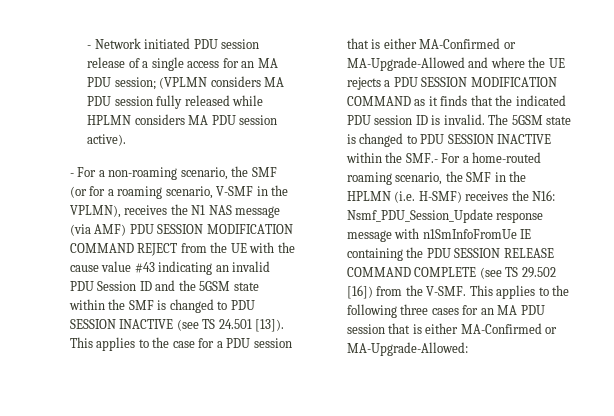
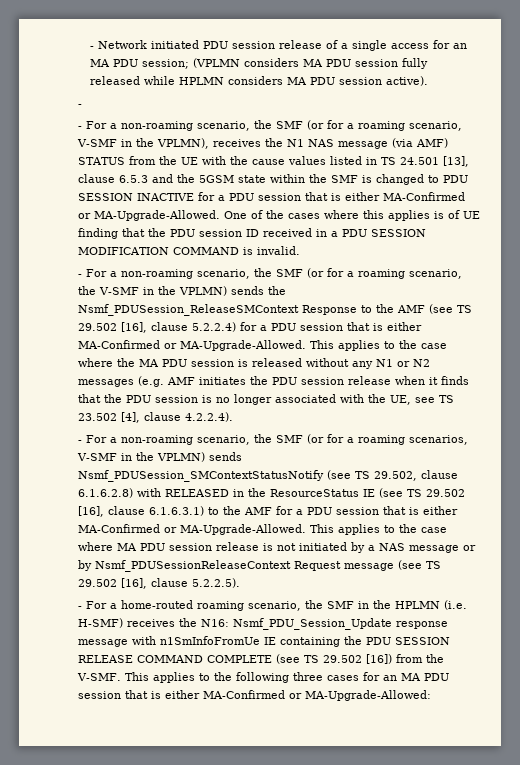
  (VPLMN considers MA PDU session fully released while HPLMN considers MA PDU session active).
- - For a non-roaming scenario, the SMF (or for a roaming scenario, V-SMF in the VPLMN), receives the N1 NAS message (via AMF) PDU SESSION MODIFICATION COMMAND REJECT from the UE with the cause value #43 indicating an invalid PDU Session ID and the 5GSM state within the SMF is changed to PDU SESSION INACTIVE (see TS 24.501 [13]). This applies to the case for a PDU session that is either MA-Confirmed or MA-Upgrade-Allowed and where the UE rejects a PDU SESSION MODIFICATION COMMAND as it finds that the indicated PDU session ID is invalid. The 5GSM state is changed to PDU SESSION INACTIVE within the SMF.- For a home-routed roaming scenario, the SMF in the HPLMN (i.e. H-SMF) receives the N16:
+ -
+ - For a non-roaming scenario, the SMF (or for a roaming scenario, V-SMF in the VPLMN), receives the N1 NAS message (via AMF) STATUS from the UE with the cause values listed in TS 24.501 [13], clause 6.5.3 and the 5GSM state within the SMF is changed to PDU SESSION INACTIVE for a PDU session that is either MA-Confirmed or MA-Upgrade-Allowed. One of the cases where this applies is of UE finding that the PDU session ID received in a PDU SESSION MODIFICATION COMMAND is invalid.
+ - For a non-roaming scenario, the SMF (or for a roaming scenario, the V-SMF in the VPLMN) sends the Nsmf_PDUSession_ReleaseSMContext Response to the AMF (see TS 29.502 [16], clause 5.2.2.4) for a PDU session that is either MA-Confirmed or MA-Upgrade-Allowed. This applies to the case where the MA PDU session is released without any N1 or N2 messages (e.g. AMF initiates the PDU session release when it finds that the PDU session is no longer associated with the UE, see TS 23.502 [4], clause 4.2.2.4).
+ - For a non-roaming scenario, the SMF (or for a roaming scenarios, V-SMF in the VPLMN) sends Nsmf_PDUSession_SMContextStatusNotify (see TS 29.502, clause 6.1.6.2.8) with RELEASED in the ResourceStatus IE (see TS 29.502 [16], clause 6.1.6.3.1) to the AMF for a PDU session that is either MA-Confirmed or MA-Upgrade-Allowed. This applies to the case where MA PDU session release is not initiated by a NAS message or by Nsmf_PDUSessionReleaseContext Request message (see TS 29.502 [16], clause 5.2.2.5).
+ - For a home-routed roaming scenario, the SMF in the HPLMN (i.e. H-SMF) receives the N16:

